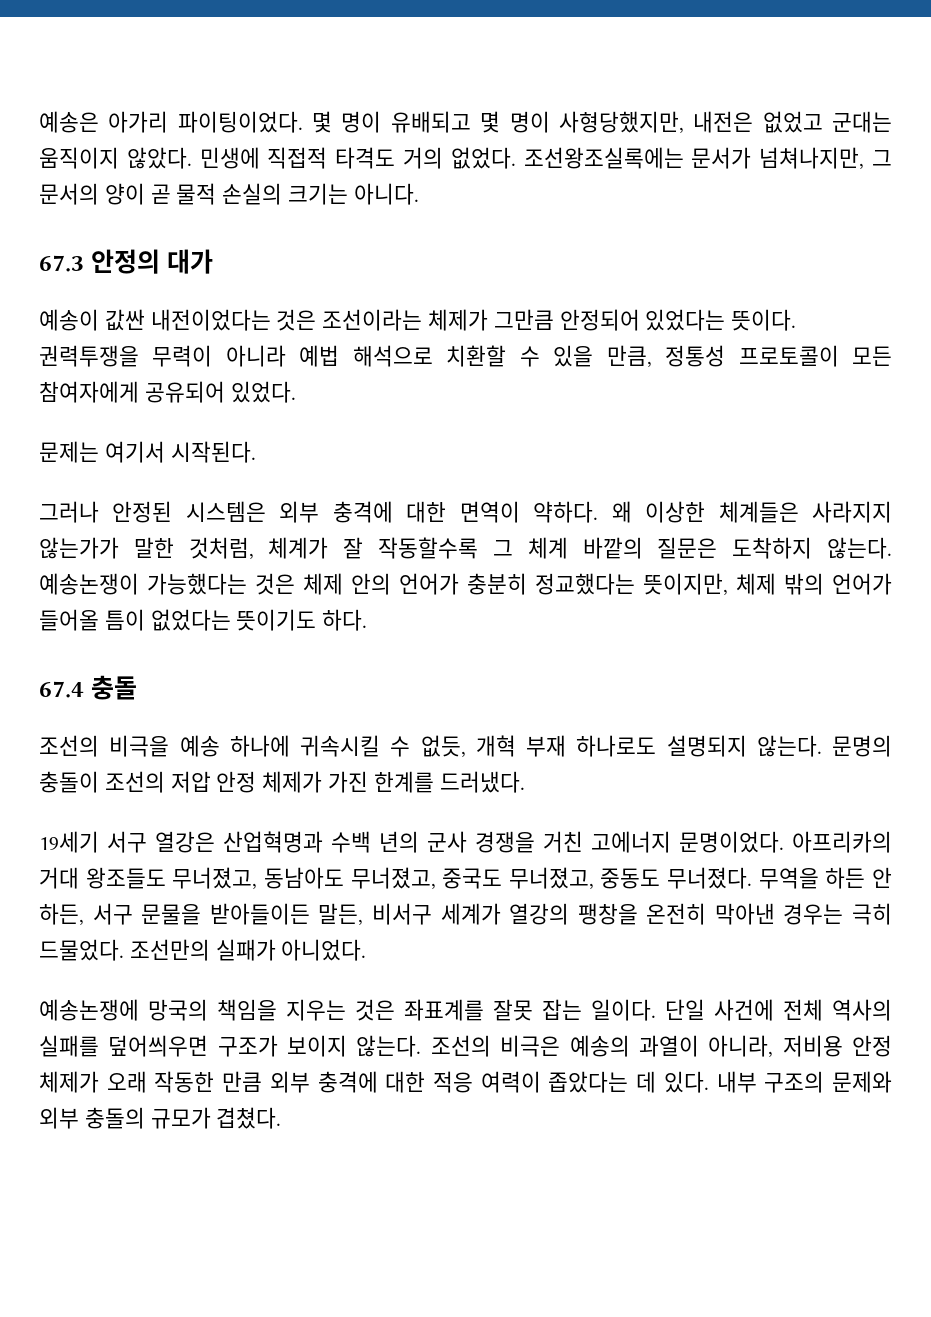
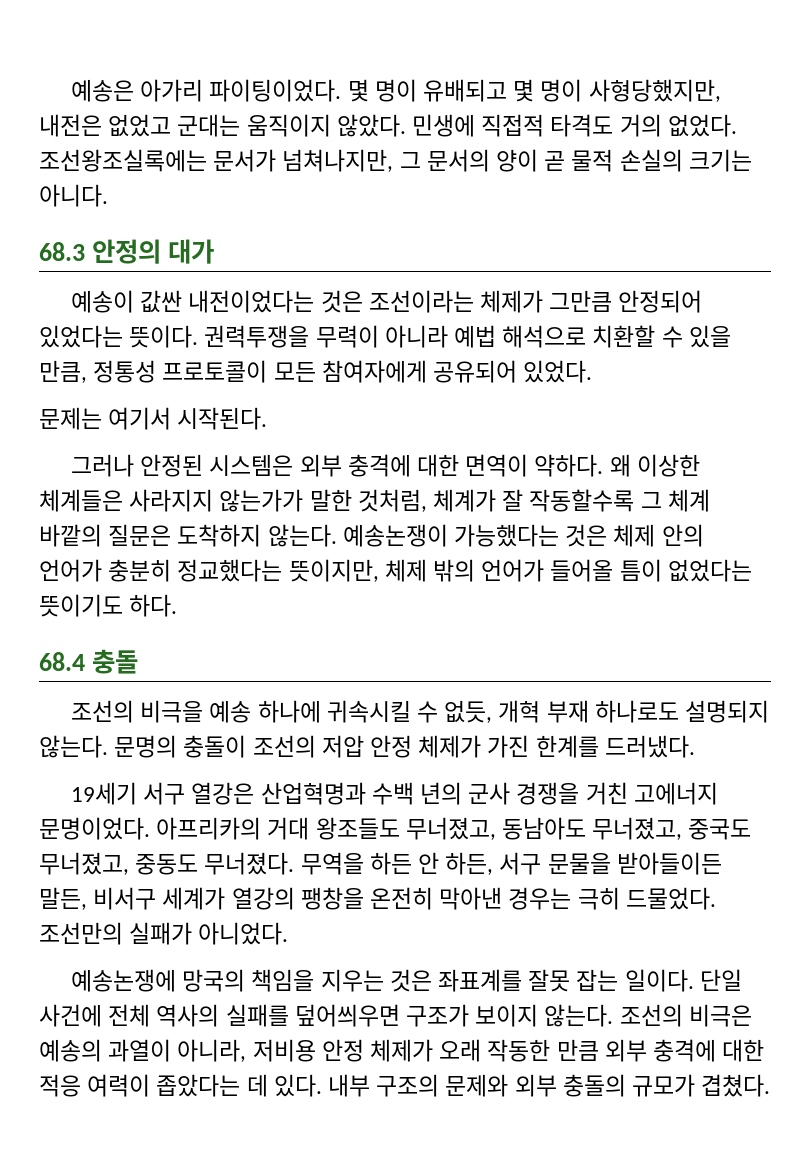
- 67.3 안정의 대가
+ 68.3 안정의 대가
- 67.4 충돌
+ 68.4 충돌

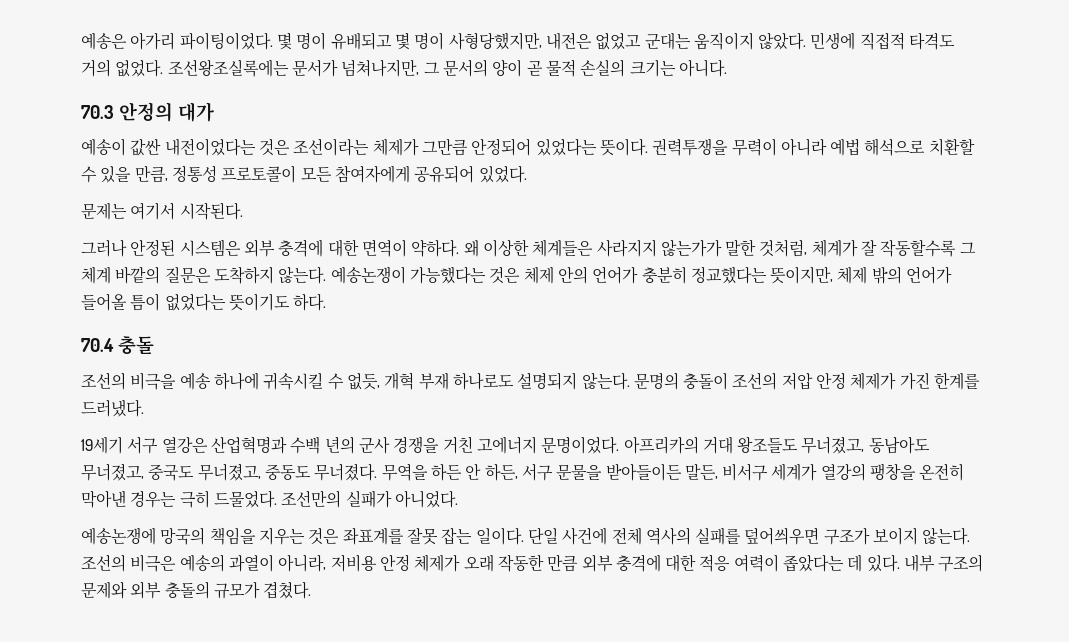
- 68.3 안정의 대가
+ 70.3 안정의 대가
- 68.4 충돌
+ 70.4 충돌

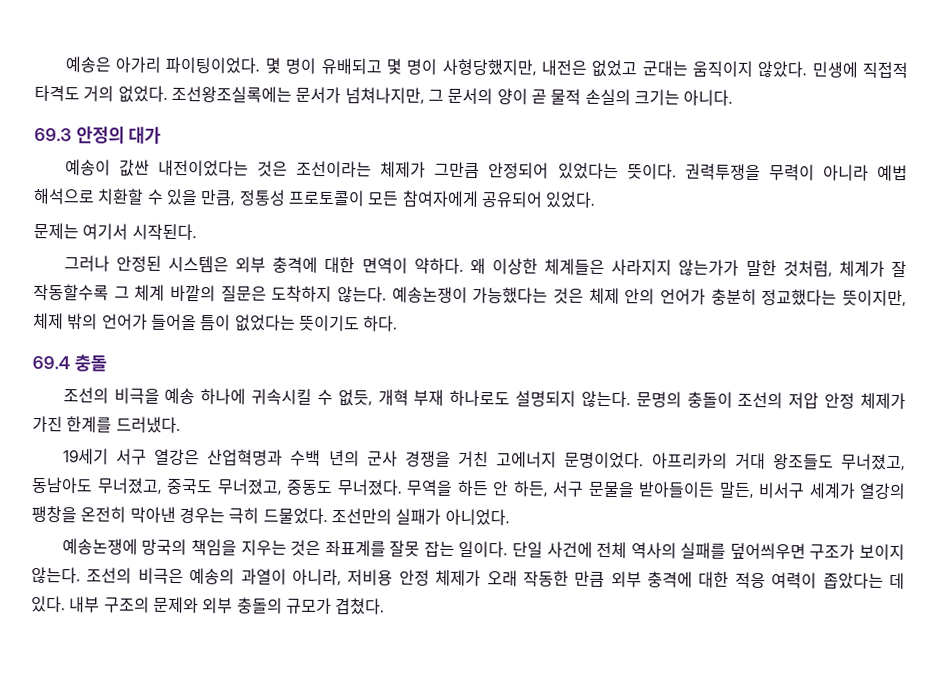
- 70.3 안정의 대가
+ 69.3 안정의 대가
- 70.4 충돌
+ 69.4 충돌

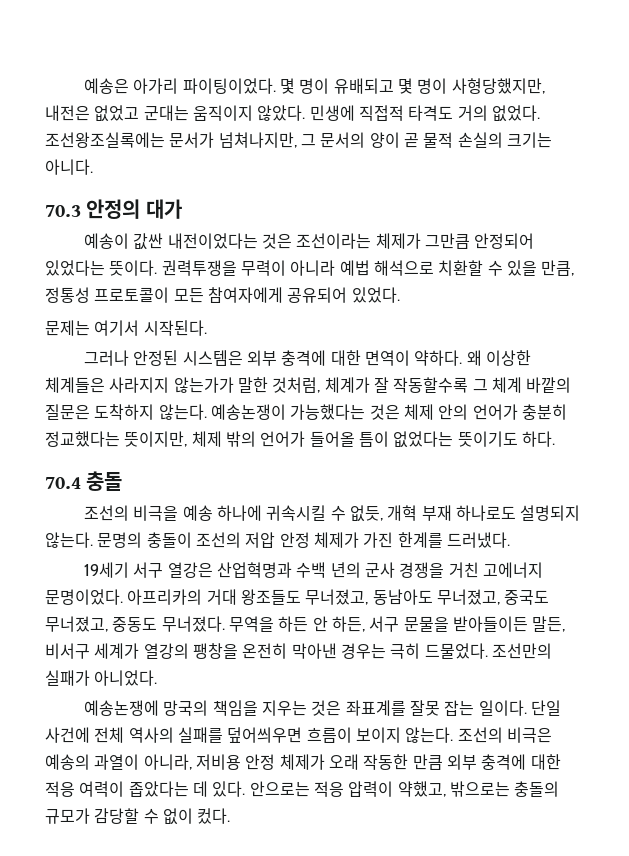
- 69.3 안정의 대가
+ 70.3 안정의 대가
- 69.4 충돌
+ 70.4 충돌
- 단일 사건에 전체 역사의 실패를 덮어씌우면 구조가 보이지 않는다.
+ 단일 사건에 전체 역사의 실패를 덮어씌우면 흐름이 보이지 않는다.
- 내부 구조의 문제와 외부 충돌의 규모가 겹쳤다.
+ 안으로는 적응 압력이 약했고, 밖으로는 충돌의 규모가 감당할 수 없이 컸다.

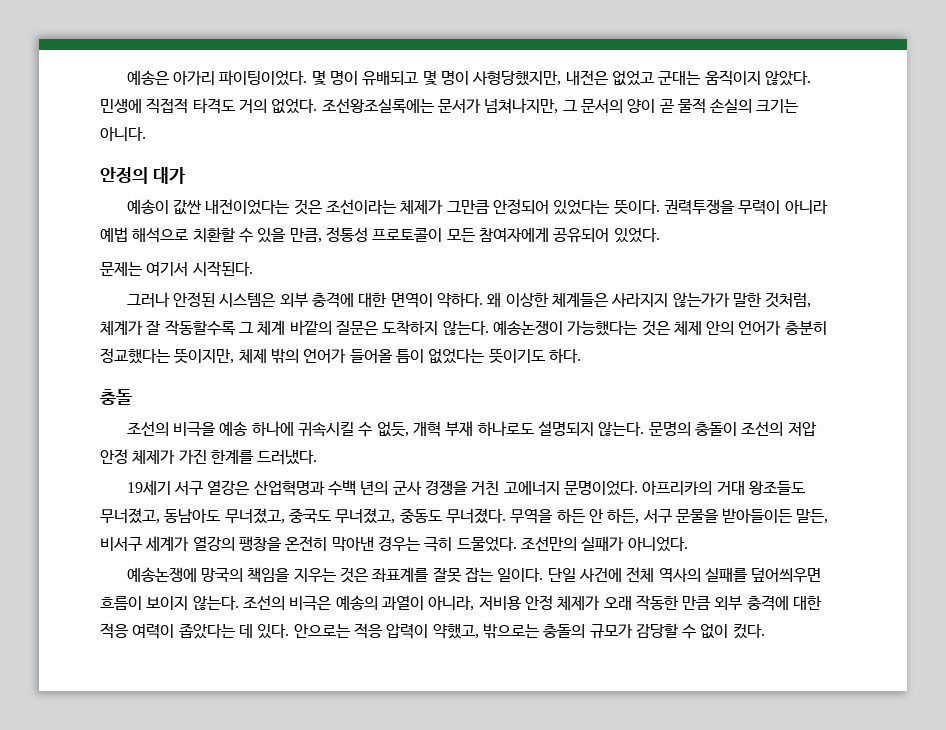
- 70.3 안정의 대가
+ 안정의 대가
- 70.4 충돌
+ 충돌

